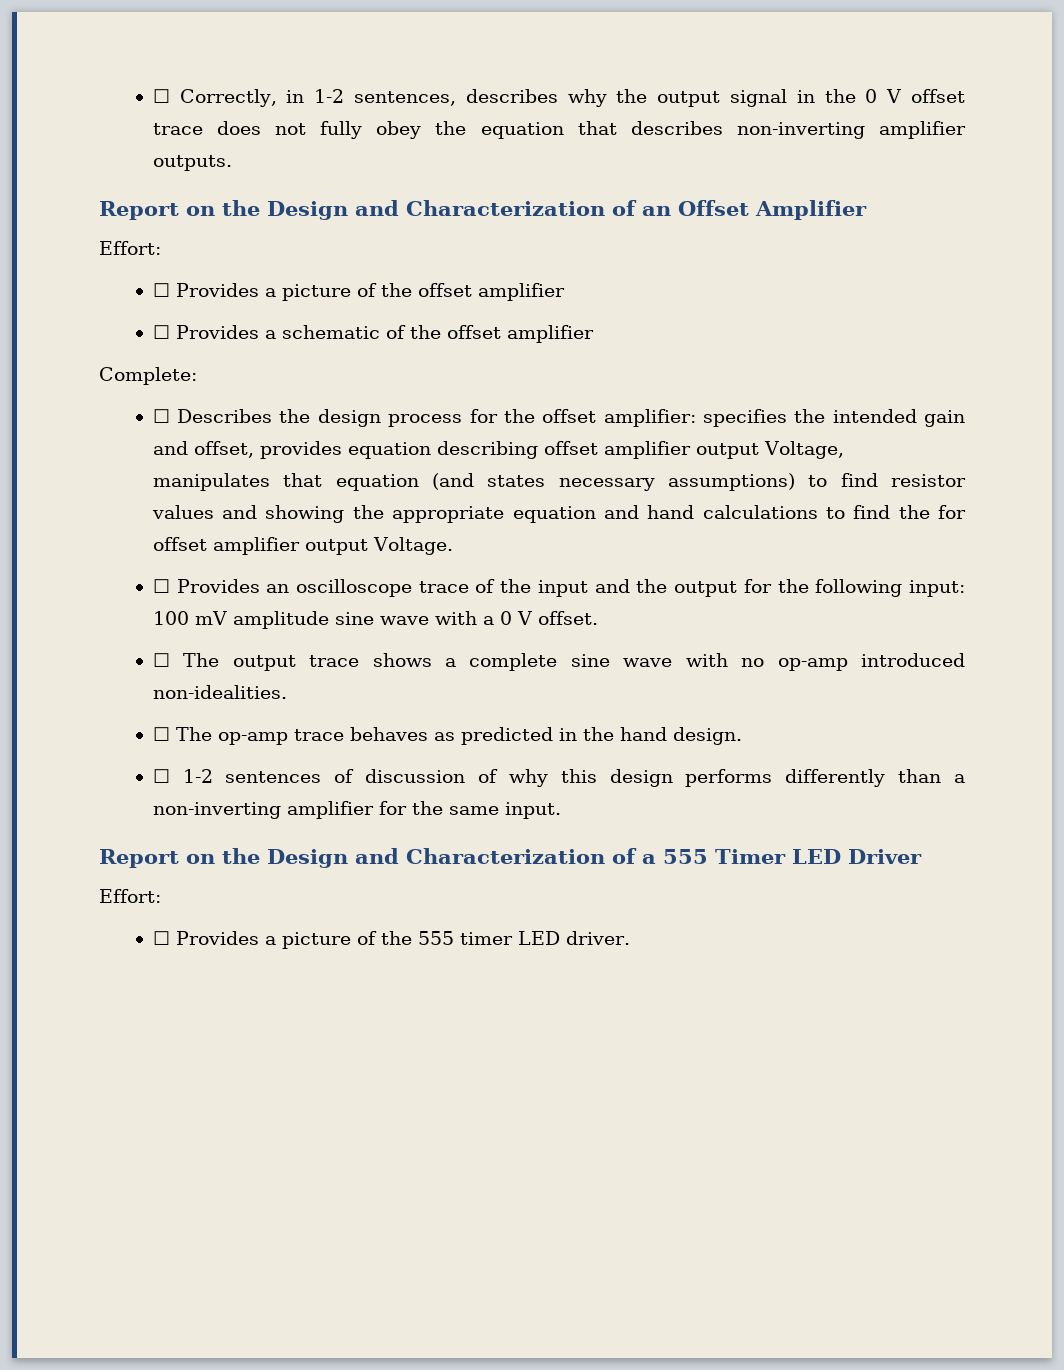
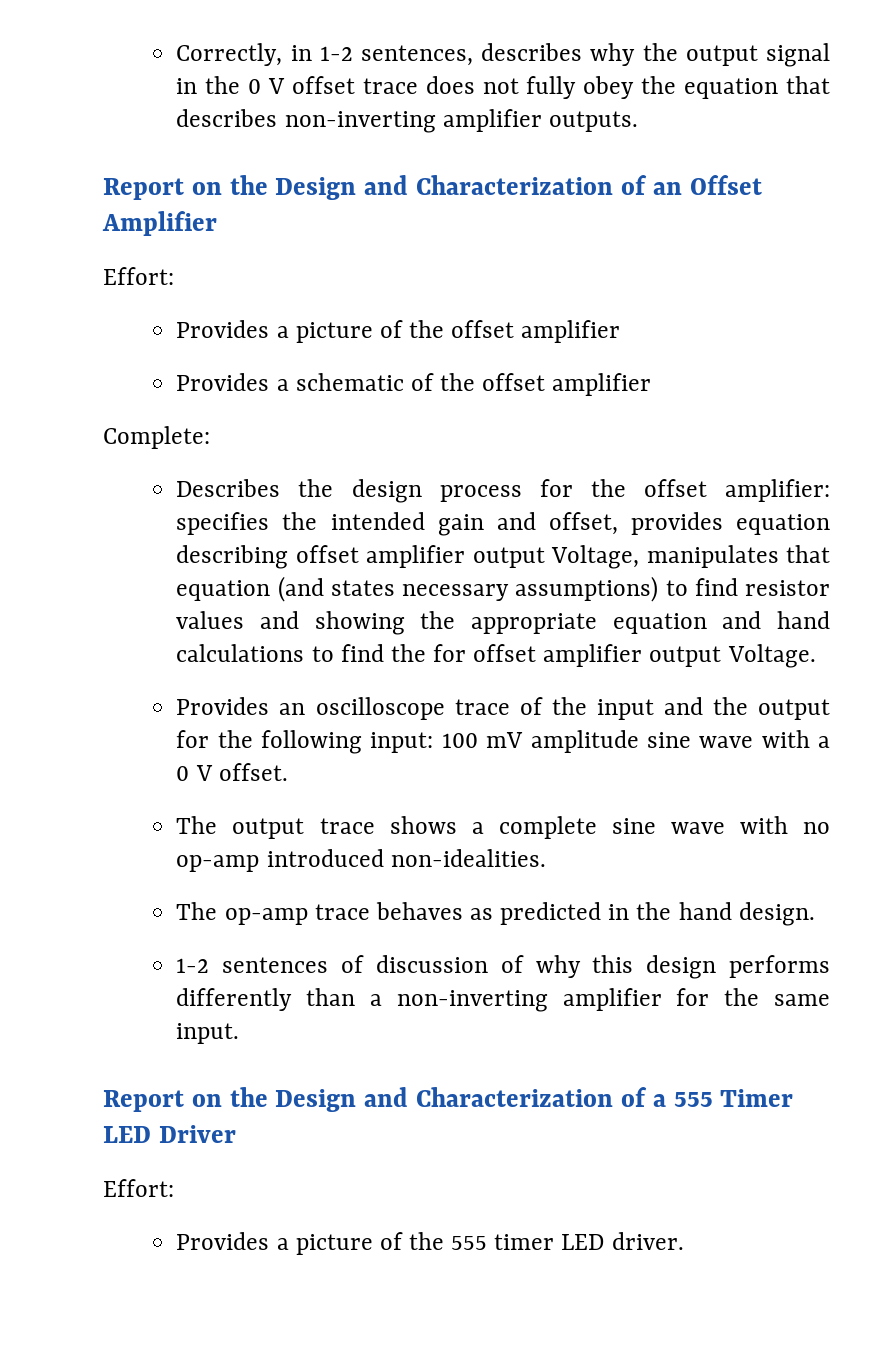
- ☐ Correctly, in 1-2 sentences, describes why the output signal in the 0 V offset trace does not fully obey the equation that describes non-inverting amplifier outputs.
+ Correctly, in 1-2 sentences, describes why the output signal in the 0 V offset trace does not fully obey the equation that describes non-inverting amplifier outputs.
- ☐ Provides a picture of the offset amplifier
+ Provides a picture of the offset amplifier
- ☐ Provides a schematic of the offset amplifier
+ Provides a schematic of the offset amplifier
- ☐ Describes the design process for the offset amplifier: specifies the intended gain and offset, provides equation describing offset amplifier output Voltage, manipulates that equation (and states necessary assumptions) to find resistor values and showing the appropriate equation and hand calculations to find the for offset amplifier output Voltage.
+ Describes the design process for the offset amplifier: specifies the intended gain and offset, provides equation describing offset amplifier output Voltage, manipulates that equation (and states necessary assumptions) to find resistor values and showing the appropriate equation and hand calculations to find the for offset amplifier output Voltage.
- ☐ Provides an oscilloscope trace of the input and the output for the following input: 100 mV amplitude sine wave with a 0 V offset.
+ Provides an oscilloscope trace of the input and the output for the following input: 100 mV amplitude sine wave with a 0 V offset.
- ☐ The output trace shows a complete sine wave with no op-amp introduced non-idealities.
+ The output trace shows a complete sine wave with no op-amp introduced non-idealities.
- ☐ The op-amp trace behaves as predicted in the hand design.
+ The op-amp trace behaves as predicted in the hand design.
- ☐ 1-2 sentences of discussion of why this design performs differently than a non-inverting amplifier for the same input.
+ 1-2 sentences of discussion of why this design performs differently than a non-inverting amplifier for the same input.
- ☐ Provides a picture of the 555 timer LED driver.
+ Provides a picture of the 555 timer LED driver.

